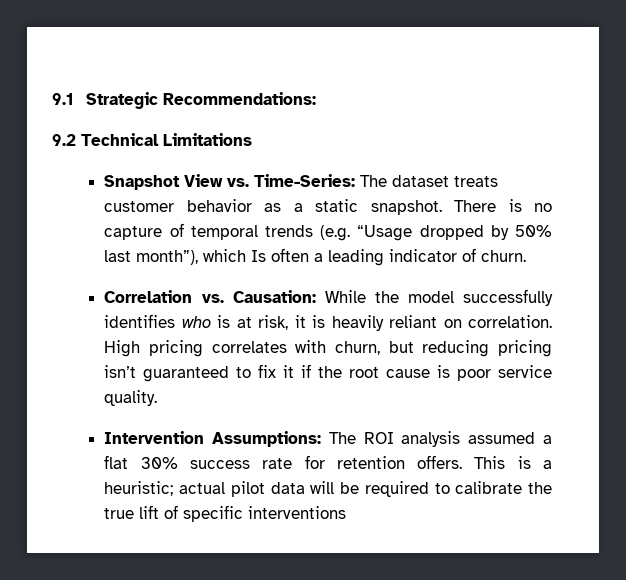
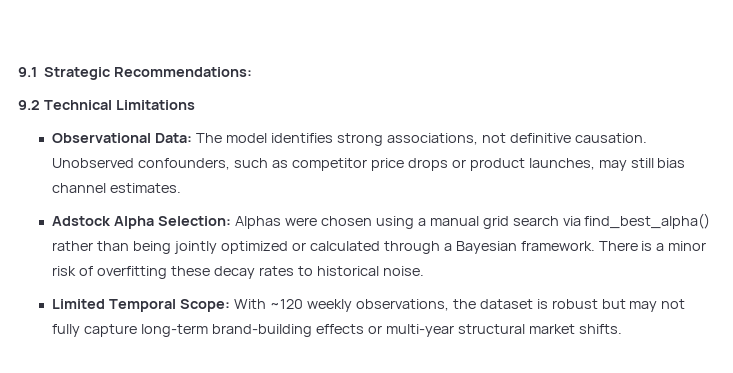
- Snapshot View vs. Time-Series: The dataset treats customer behavior as a static snapshot. There is no capture of temporal trends (e.g. “Usage dropped by 50% last month”), which Is often a leading indicator of churn.
- Correlation vs. Causation: While the model successfully identifies who is at risk, it is heavily reliant on correlation. High pricing correlates with churn, but reducing pricing isn’t guaranteed to fix it if the root cause is poor service quality.
- Intervention Assumptions: The ROI analysis assumed a flat 30% success rate for retention offers. This is a heuristic; actual pilot data will be required to calibrate the true lift of specific interventions
+ Observational Data: The model identifies strong associations, not definitive causation. Unobserved confounders, such as competitor price drops or product launches, may still bias channel estimates.
+ Adstock Alpha Selection: Alphas were chosen using a manual grid search via find_best_alpha() rather than being jointly optimized or calculated through a Bayesian framework. There is a minor risk of overfitting these decay rates to historical noise.
+ Limited Temporal Scope: With ~120 weekly observations, the dataset is robust but may not fully capture long-term brand-building effects or multi-year structural market shifts.

